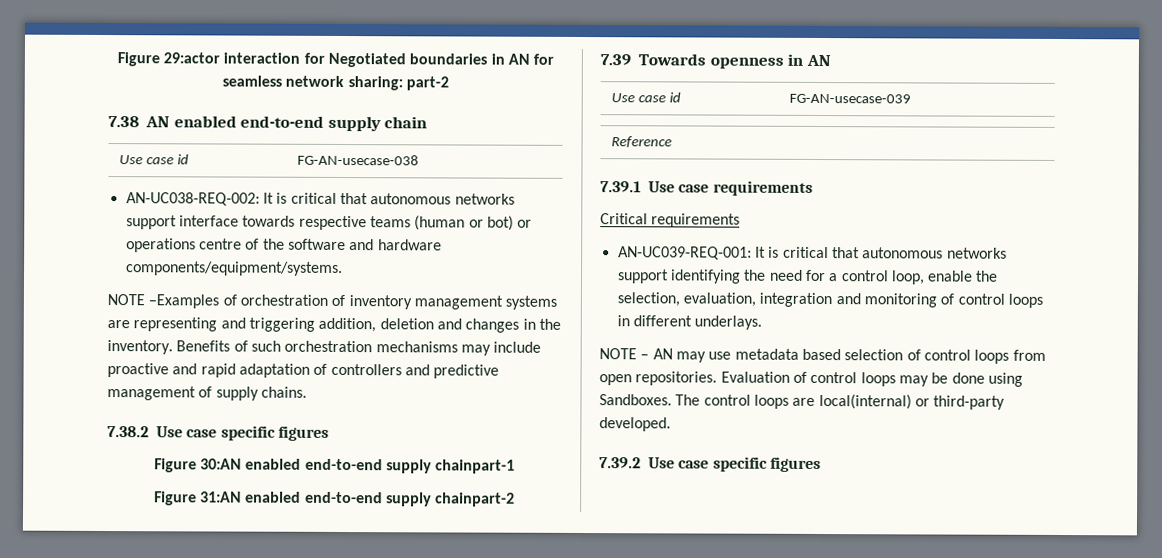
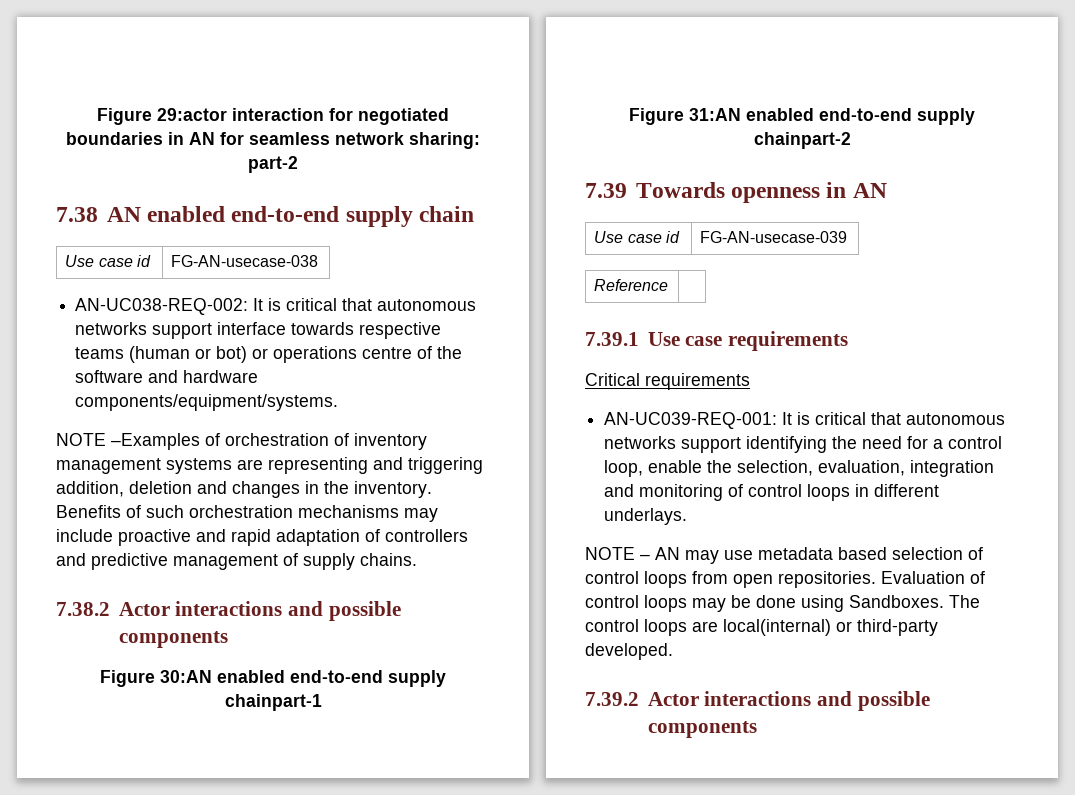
- Figure 29:actor interaction for Negotiated boundaries in AN for seamless network sharing: part-2
+ Figure 29:actor interaction for negotiated boundaries in AN for seamless network sharing: part-2
- 7.38.2 Use case specific figures
+ 7.38.2 Actor interactions and possible components
- 7.39.2 Use case specific figures
+ 7.39.2 Actor interactions and possible components

